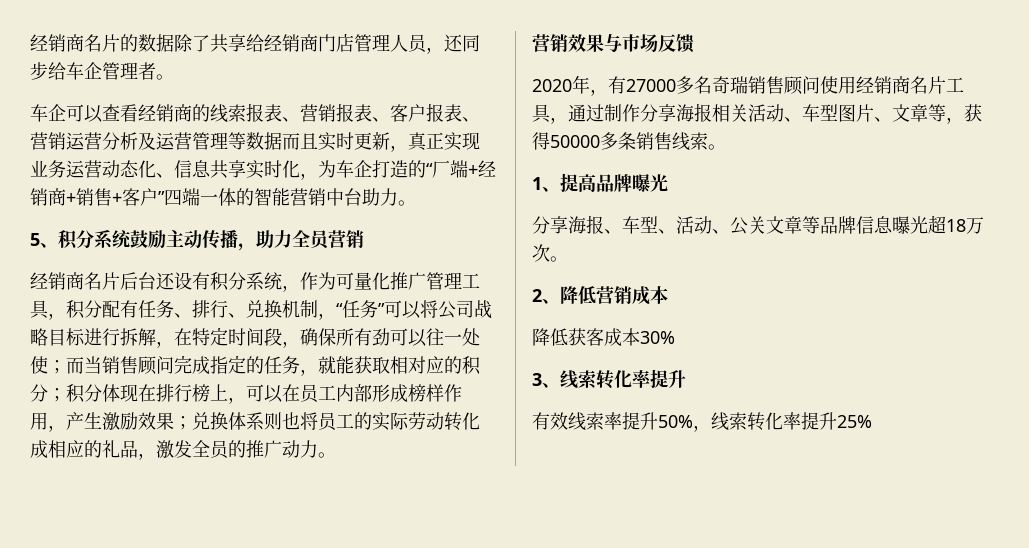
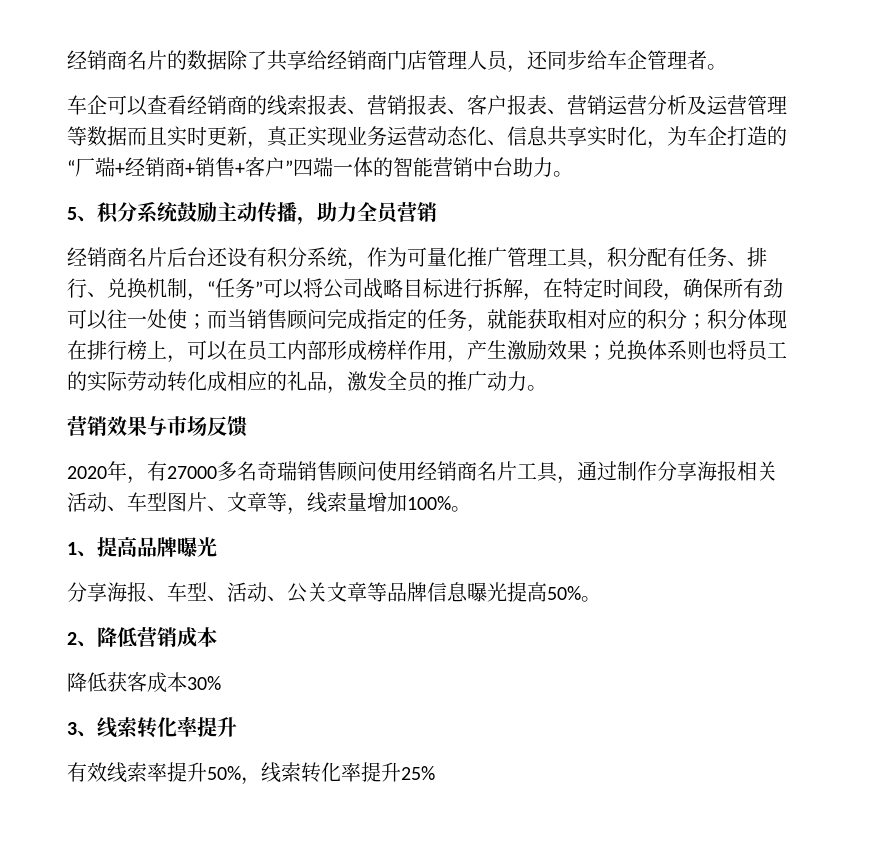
- 2020年，有27000多名奇瑞销售顾问使用经销商名片工具，通过制作分享海报相关活动、车型图片、文章等，获得50000多条销售线索。
+ 2020年，有27000多名奇瑞销售顾问使用经销商名片工具，通过制作分享海报相关活动、车型图片、文章等，线索量增加100%。
- 分享海报、车型、活动、公关文章等品牌信息曝光超18万次。
+ 分享海报、车型、活动、公关文章等品牌信息曝光提高50%。

